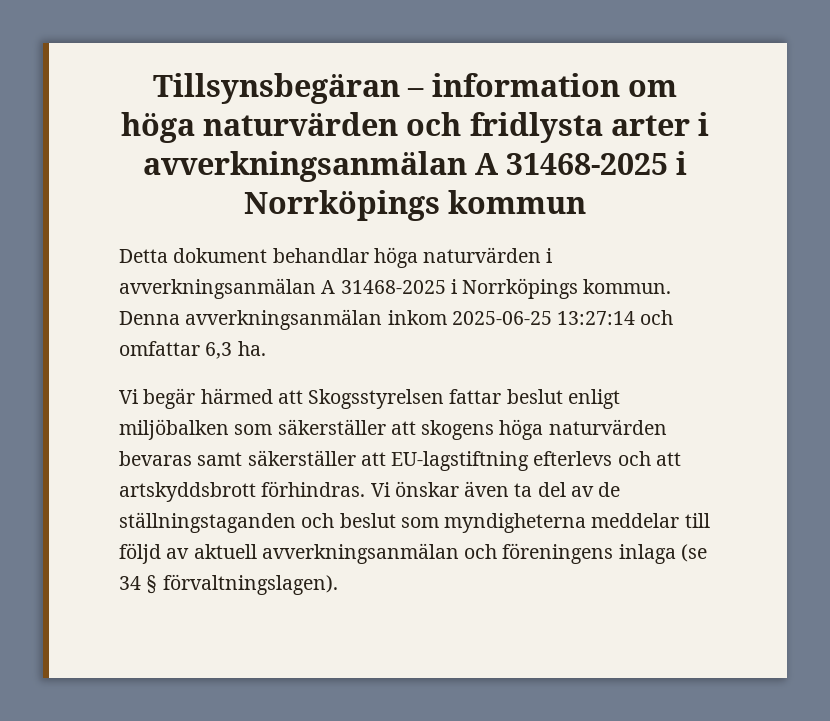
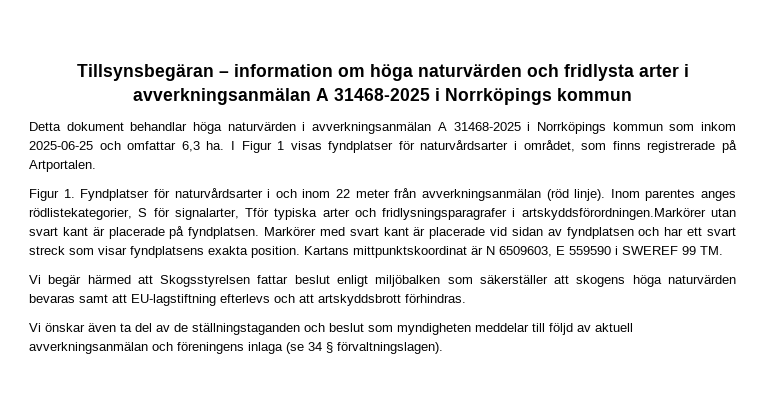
- Detta dokument behandlar höga naturvärden i avverkningsanmälan A 31468-2025 i Norrköpings kommun. Denna avverkningsanmälan inkom 2025-06-25 13:27:14 och omfattar 6,3 ha.
+ Detta dokument behandlar höga naturvärden i avverkningsanmälan A 31468-2025 i Norrköpings kommun som inkom 2025-06-25 och omfattar 6,3 ha. I Figur 1 visas fyndplatser för naturvårdsarter i området, som finns registrerade på Artportalen.
+ Figur 1. Fyndplatser för naturvårdsarter i och inom 22 meter från avverkningsanmälan (röd linje). Inom parentes anges rödlistekategorier, S för signalarter, Tför typiska arter och fridlysningsparagrafer i artskyddsförordningen.Markörer utan svart kant är placerade på fyndplatsen. Markörer med svart kant är placerade vid sidan av fyndplatsen och har ett svart streck som visar fyndplatsens exakta position. Kartans mittpunktskoordinat är N 6509603, E 559590 i SWEREF 99 TM.
- Vi begär härmed att Skogsstyrelsen fattar beslut enligt miljöbalken som säkerställer att skogens höga naturvärden bevaras samt säkerställer att EU-lagstiftning efterlevs och att artskyddsbrott förhindras. Vi önskar även ta del av de ställningstaganden och beslut som myndigheterna meddelar till följd av aktuell avverkningsanmälan och föreningens inlaga (se 34 § förvaltningslagen).
+ Vi begär härmed att Skogsstyrelsen fattar beslut enligt miljöbalken som säkerställer att skogens höga naturvärden bevaras samt att EU-lagstiftning efterlevs och att artskyddsbrott förhindras.
+ Vi önskar även ta del av de ställningstaganden och beslut som myndigheten meddelar till följd av aktuell avverkningsanmälan och föreningens inlaga (se 34 § förvaltningslagen).

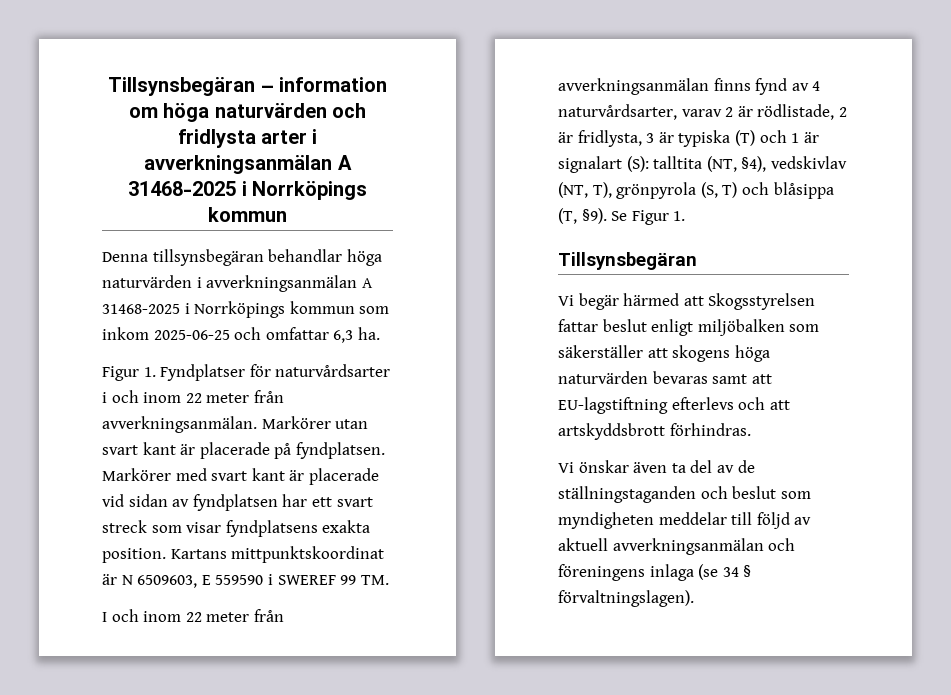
- Detta dokument behandlar höga naturvärden i avverkningsanmälan A 31468-2025 i Norrköpings kommun som inkom 2025-06-25 och omfattar 6,3 ha. I Figur 1 visas fyndplatser för naturvårdsarter i området, som finns registrerade på Artportalen.
+ Denna tillsynsbegäran behandlar höga naturvärden i avverkningsanmälan A 31468-2025 i Norrköpings kommun som inkom 2025-06-25 och omfattar 6,3 ha.
- Figur 1. Fyndplatser för naturvårdsarter i och inom 22 meter från avverkningsanmälan (röd linje). Inom parentes anges rödlistekategorier, S för signalarter, Tför typiska arter och fridlysningsparagrafer i artskyddsförordningen.Markörer utan svart kant är placerade på fyndplatsen.
+ Figur 1. Fyndplatser för naturvårdsarter i och inom 22 meter från avverkningsanmälan. Markörer utan svart kant är placerade på fyndplatsen.
- Markörer med svart kant är placerade vid sidan av fyndplatsen och har ett svart streck som visar fyndplatsens exakta position.
+ Markörer med svart kant är placerade vid sidan av fyndplatsen har ett svart streck som visar fyndplatsens exakta position.
+ I och inom 22 meter från avverkningsanmälan finns fynd av 4 naturvårdsarter, varav 2 är rödlistade, 2 är fridlysta, 3 är typiska (T) och 1 är signalart (S): talltita (NT, §4), vedskivlav (NT, T), grönpyrola (S, T) och blåsippa (T, §9). Se Figur 1.
+ Tillsynsbegäran

